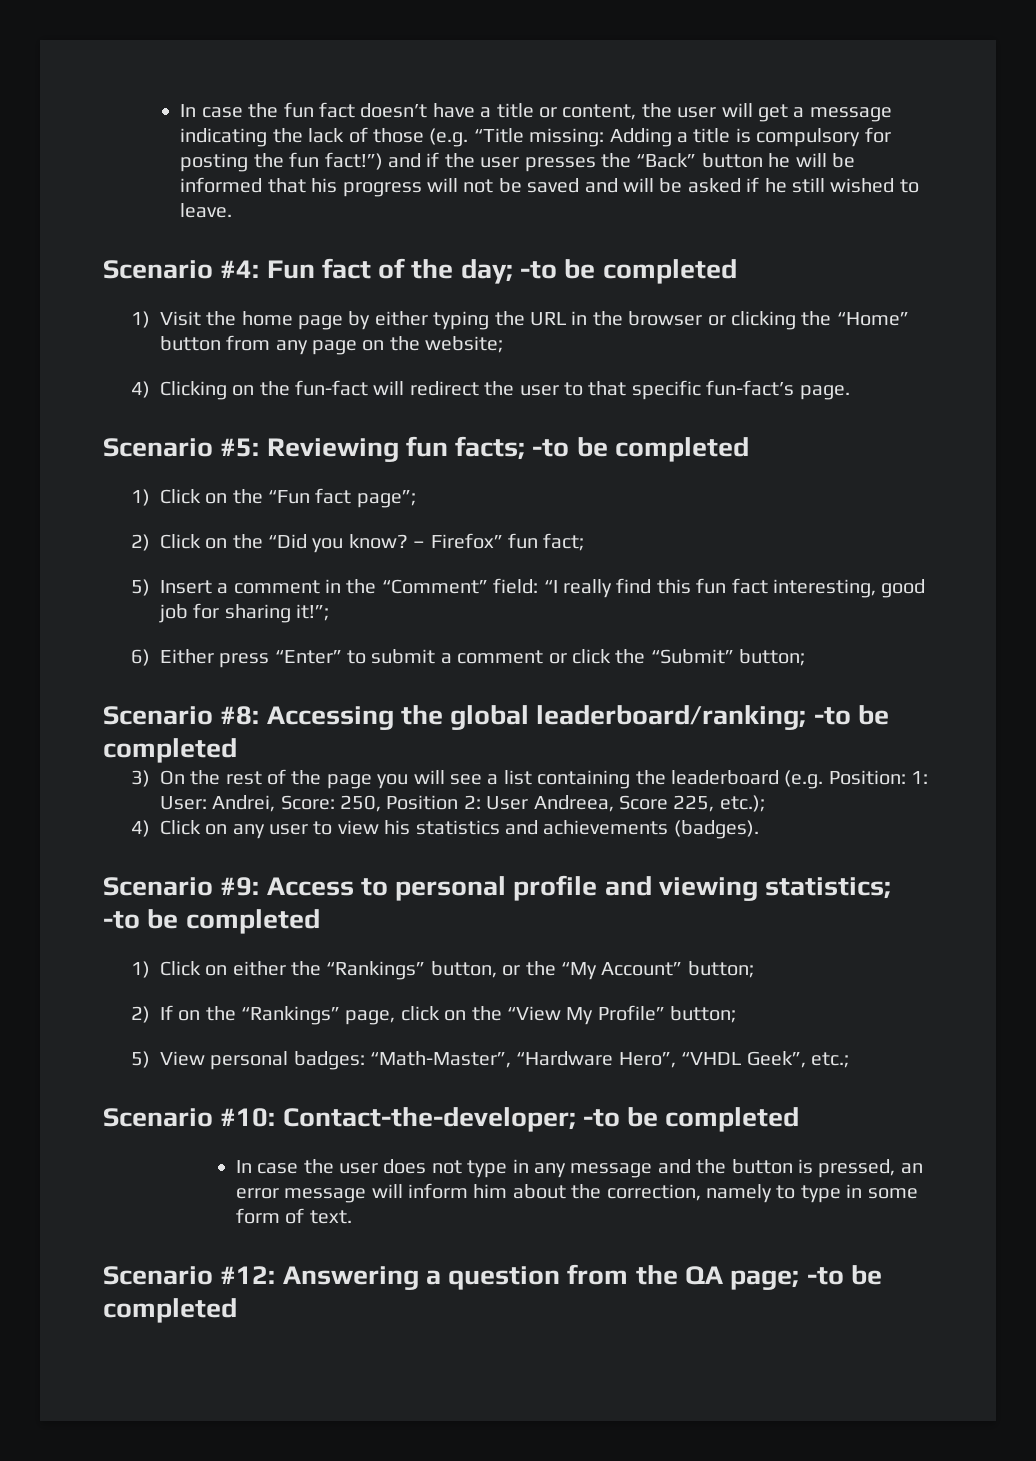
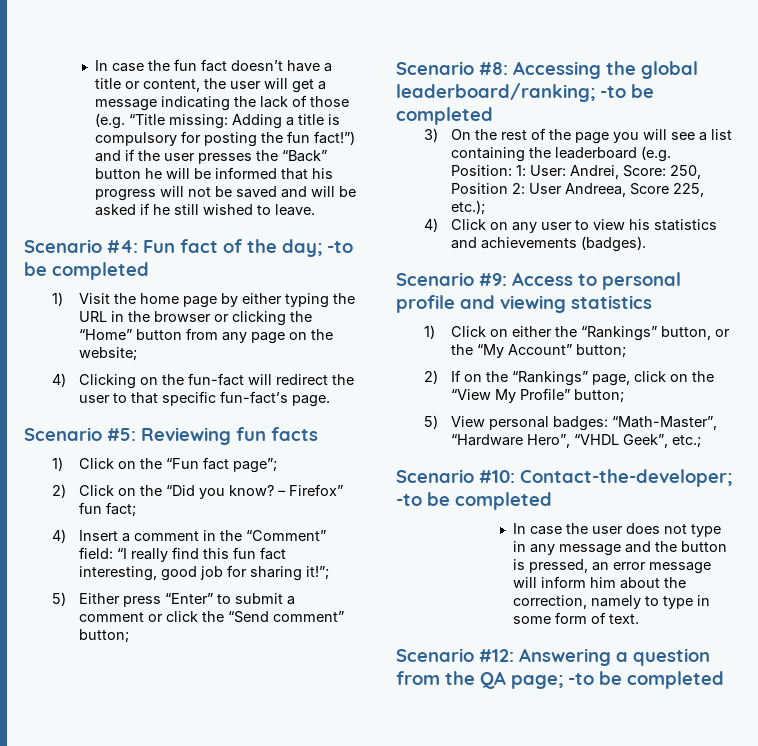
- Scenario #5: Reviewing fun facts; -to be completed
+ Scenario #5: Reviewing fun facts
- 5) Insert a comment in the “Comment” field: “I really find this fun fact interesting, good job for sharing it!”;
+ 4) Insert a comment in the “Comment” field: “I really find this fun fact interesting, good job for sharing it!”;
- 6) Either press “Enter” to submit a comment or click the “Submit” button;
+ 5) Either press “Enter” to submit a comment or click the “Send comment” button;
- Scenario #9: Access to personal profile and viewing statistics; -to be completed
+ Scenario #9: Access to personal profile and viewing statistics

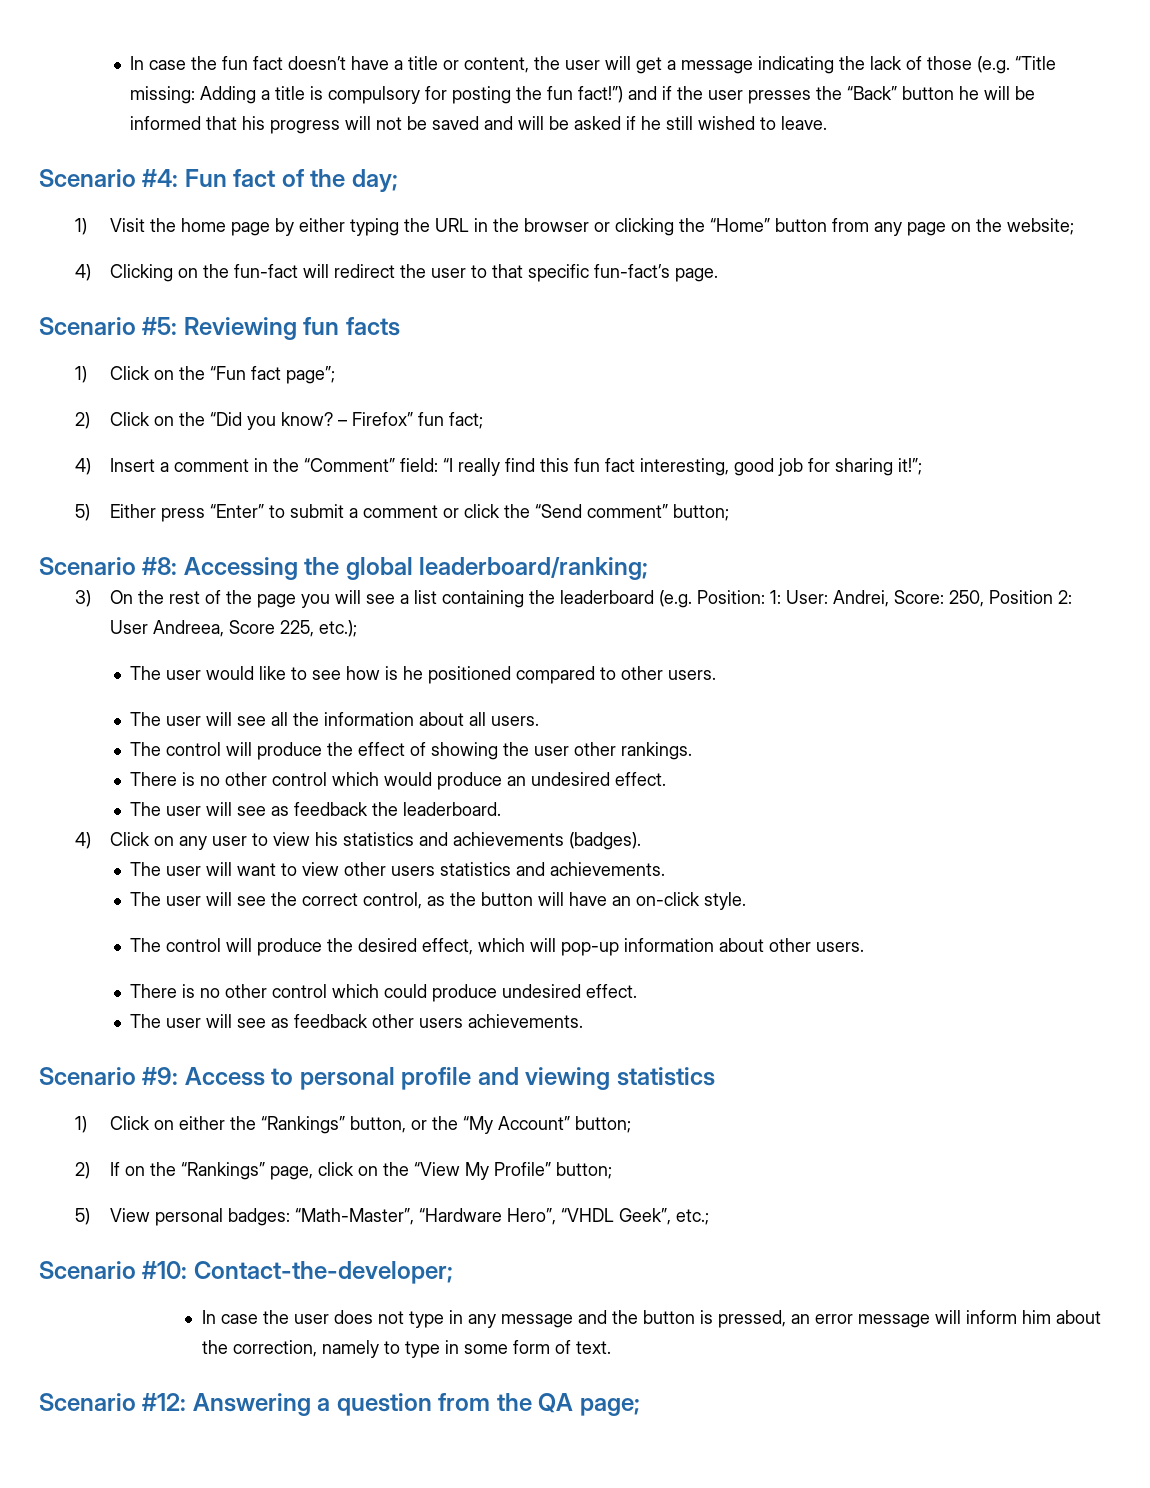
- Scenario #4: Fun fact of the day; -to be completed
+ Scenario #4: Fun fact of the day;
- Scenario #8: Accessing the global leaderboard/ranking; -to be completed
+ Scenario #8: Accessing the global leaderboard/ranking;
+ The user would like to see how is he positioned compared to other users.
+ The user will see all the information about all users.
+ The control will produce the effect of showing the user other rankings.
+ There is no other control which would produce an undesired effect.
+ The user will see as feedback the leaderboard.
+ The user will want to view other users statistics and achievements.
+ The user will see the correct control, as the button will have an on-click style.
+ The control will produce the desired effect, which will pop-up information about other users.
+ There is no other control which could produce undesired effect.
+ The user will see as feedback other users achievements.
- Scenario #10: Contact-the-developer; -to be completed
+ Scenario #10: Contact-the-developer;
- Scenario #12: Answering a question from the QA page; -to be completed
+ Scenario #12: Answering a question from the QA page;

